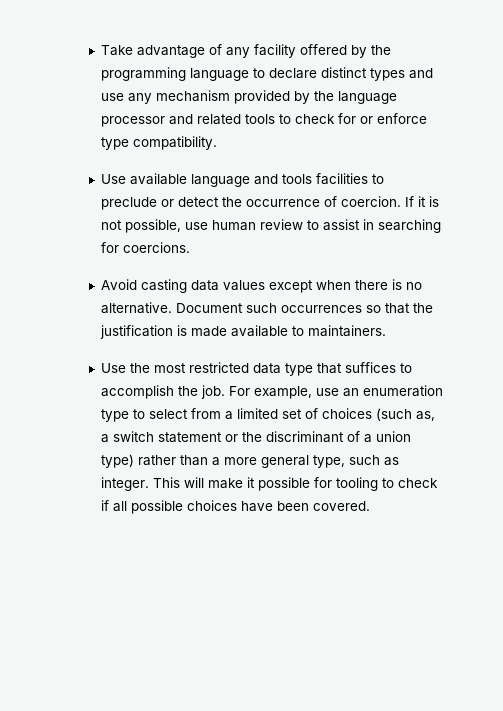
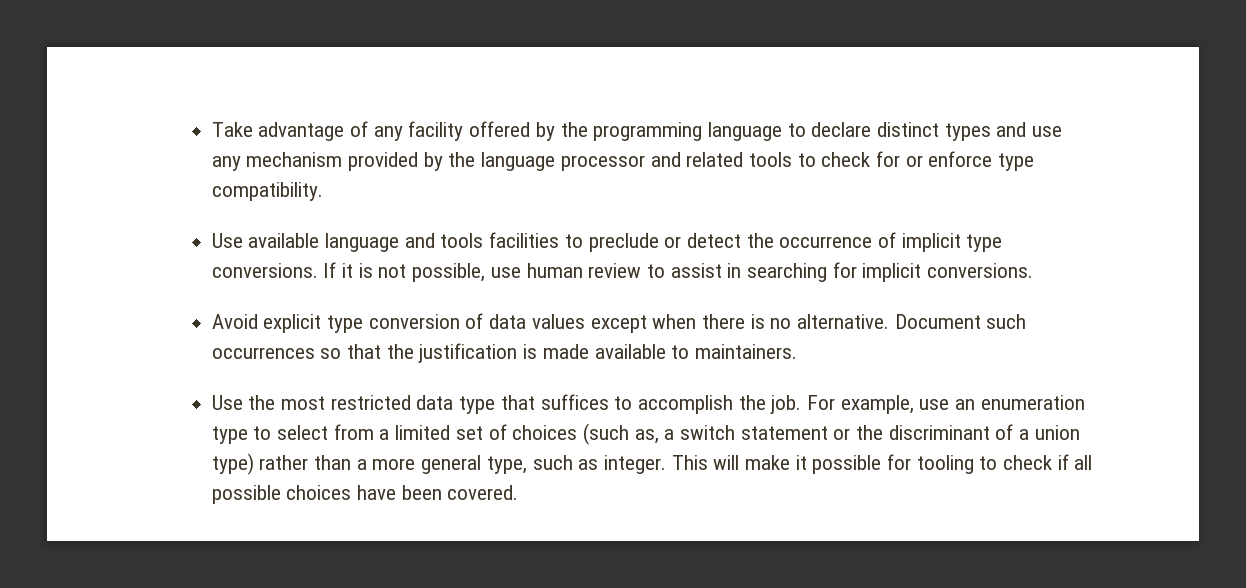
- Use available language and tools facilities to preclude or detect the occurrence of coercion.
+ Use available language and tools facilities to preclude or detect the occurrence of implicit type conversions.
- If it is not possible, use human review to assist in searching for coercions.
+ If it is not possible, use human review to assist in searching for implicit conversions.
- Avoid casting data values except when there is no alternative.
+ Avoid explicit type conversion of data values except when there is no alternative.

